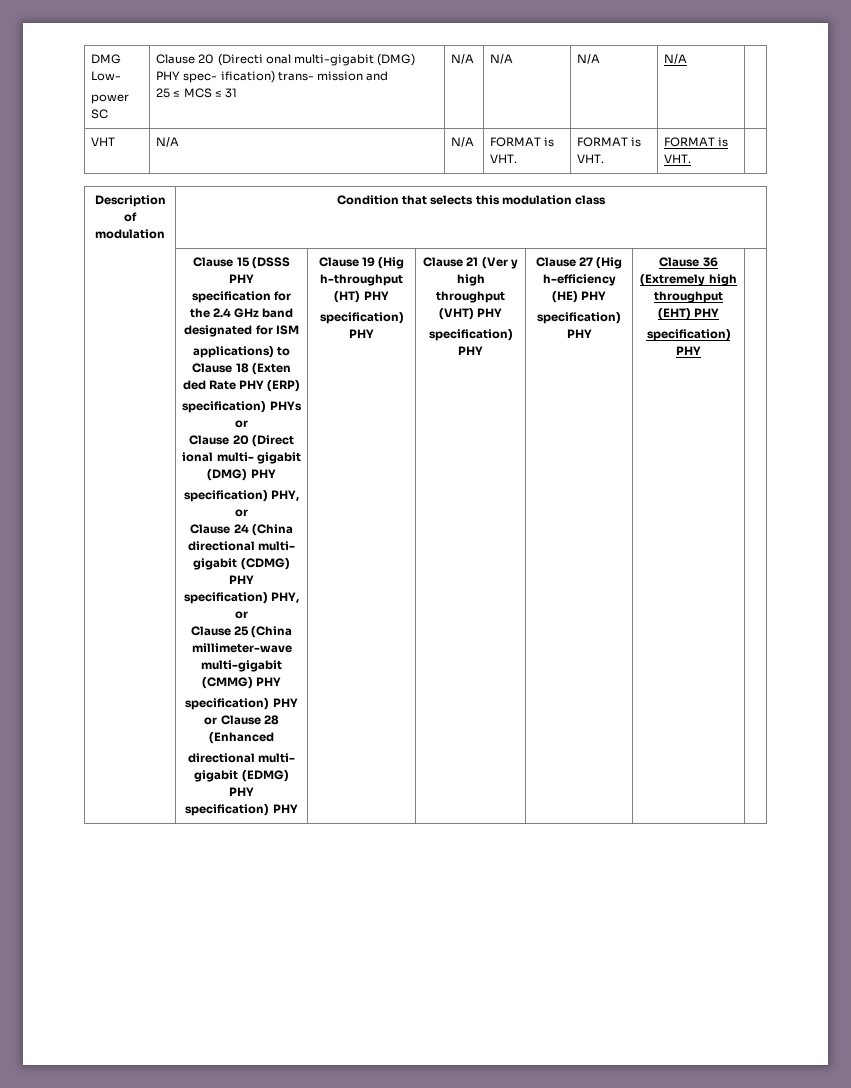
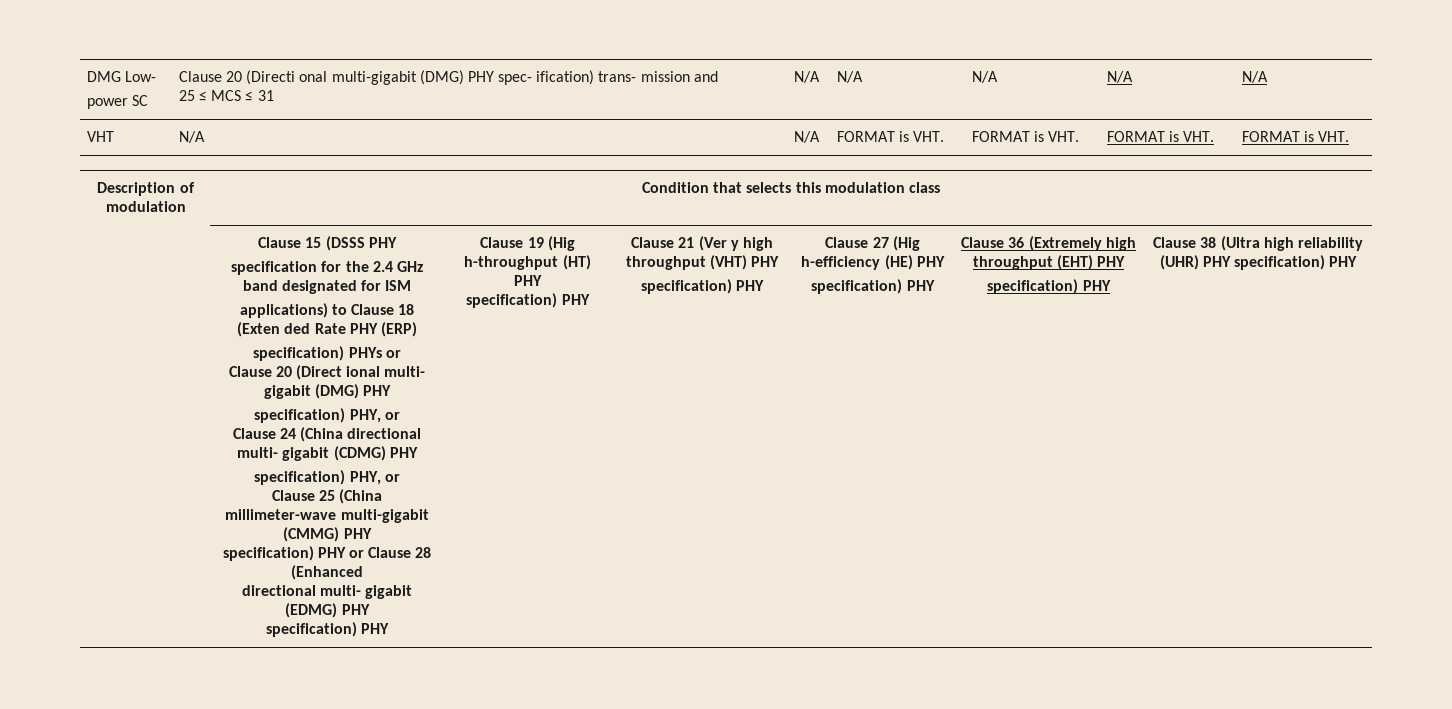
  DMG Low-
  power SC | Clause 20 (Directi onal multi-gigabit (DMG) PHY spec- ification) trans- mission and
- 25 ≤ MCS ≤ 31 | N/A | N/A | N/A | N/A |
+ 25 ≤ MCS ≤ 31 | N/A | N/A | N/A | N/A | N/A
- VHT | N/A | N/A | FORMAT is VHT. | FORMAT is VHT. | FORMAT is VHT. |
+ VHT | N/A | N/A | FORMAT is VHT. | FORMAT is VHT. | FORMAT is VHT. | FORMAT is VHT.
+ Clause 38 (Ultra high reliability (UHR) PHY specification) PHY

